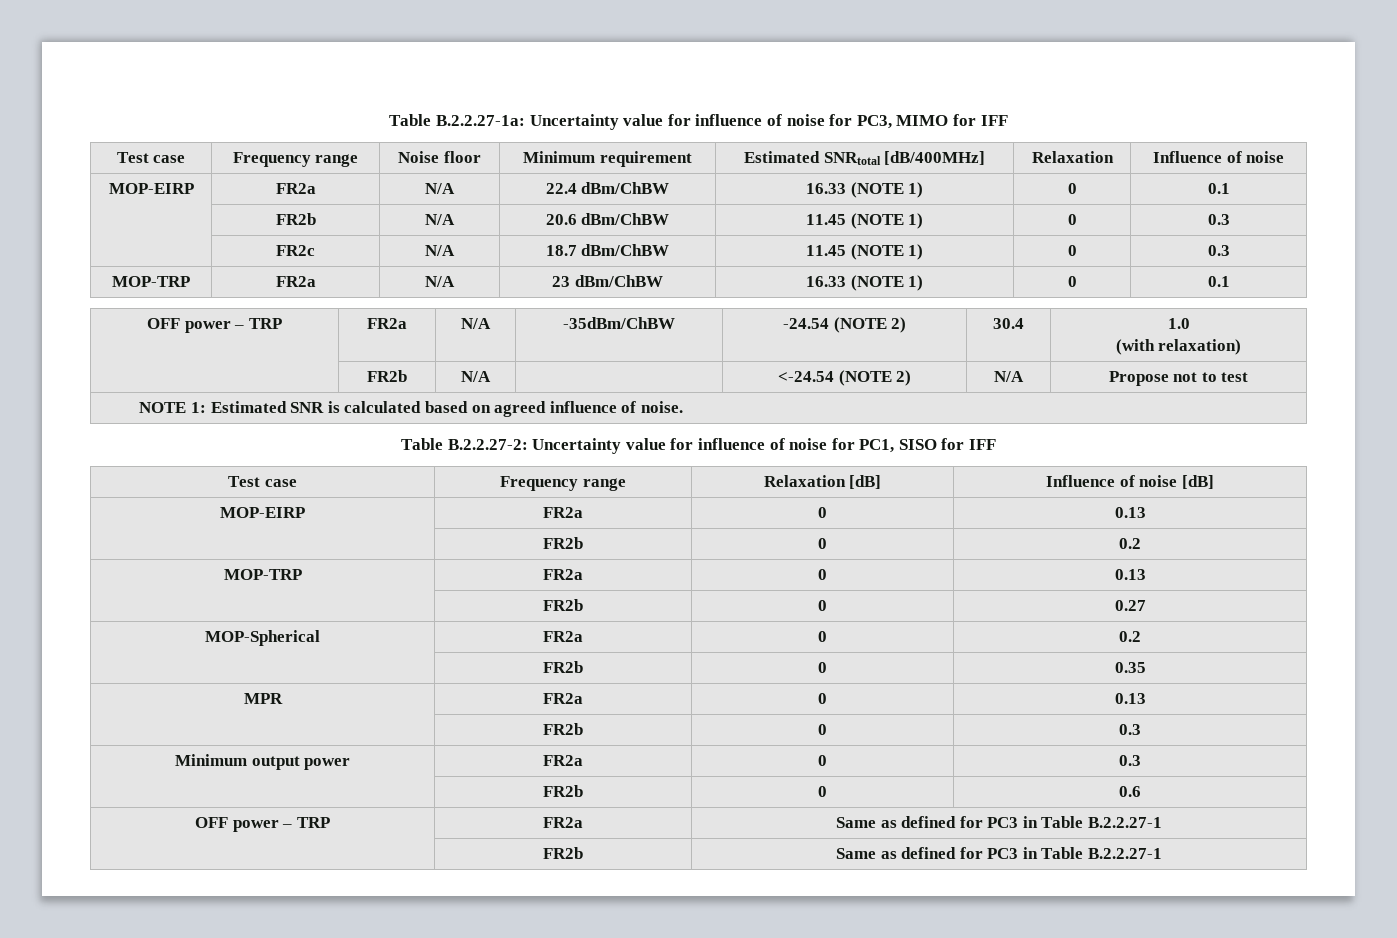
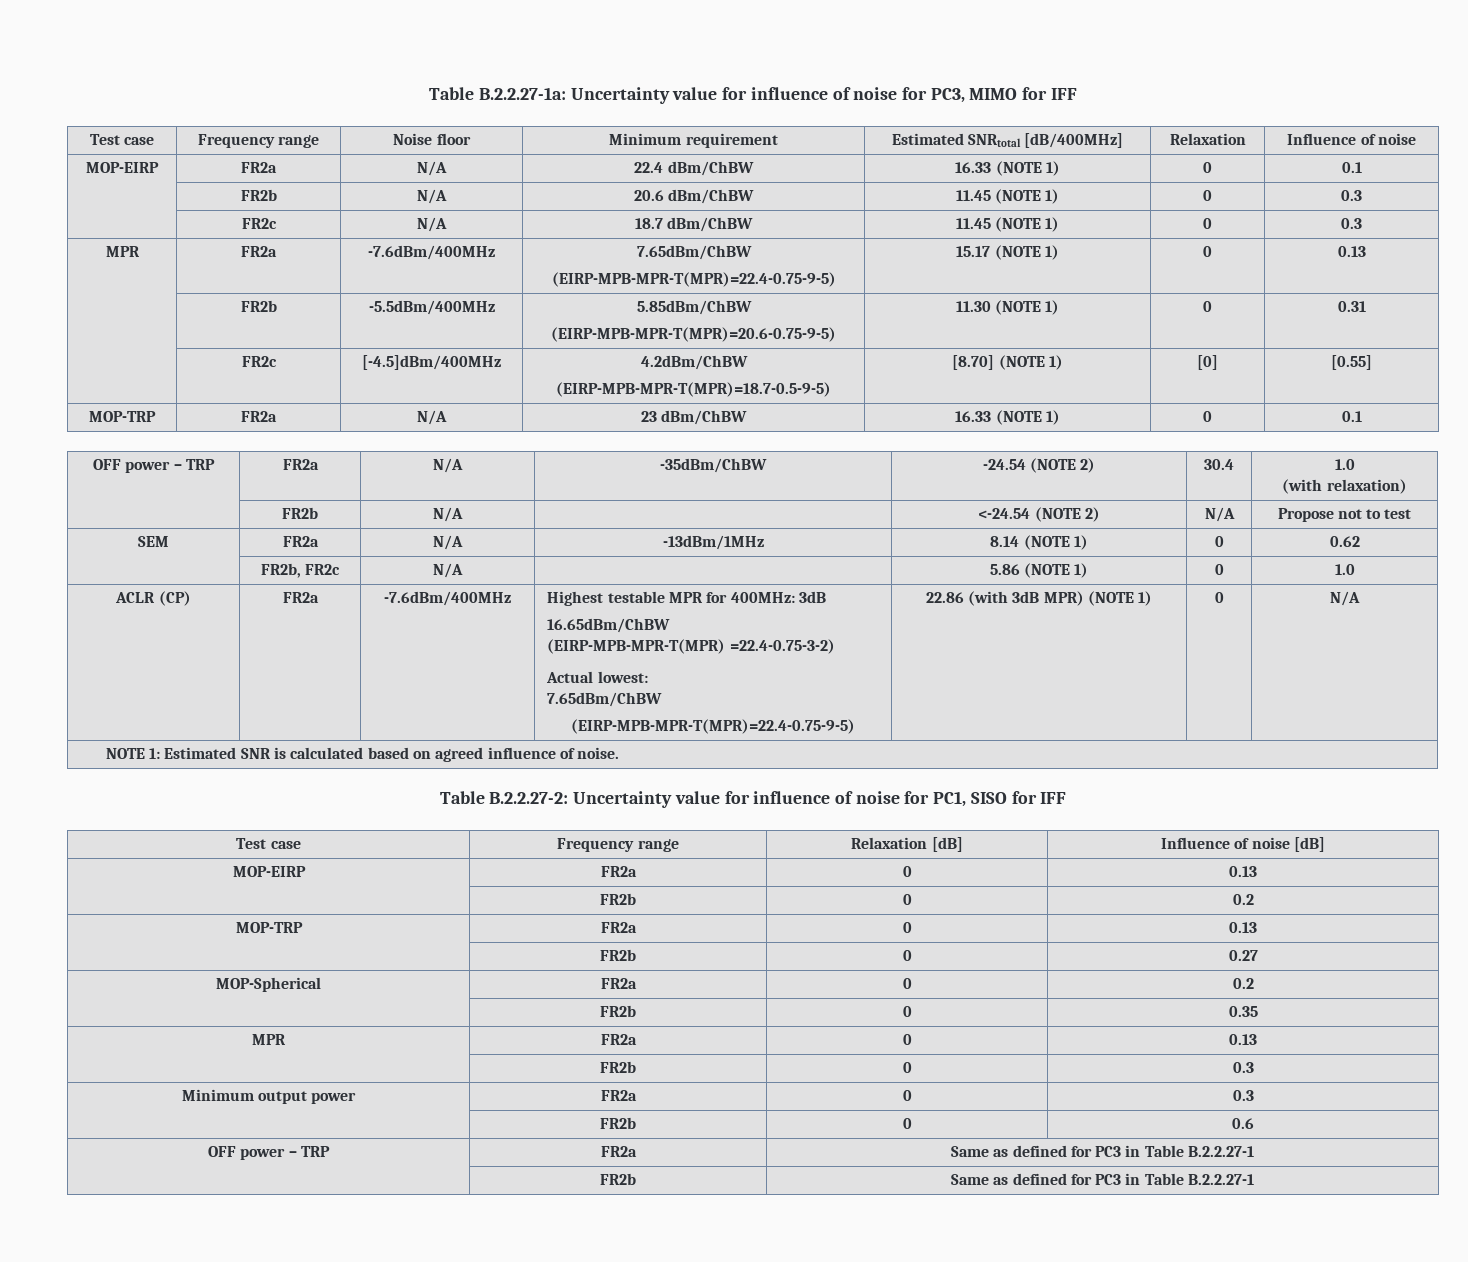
+ MPR | FR2a | -7.6dBm/400MHz | 7.65dBm/ChBW
+ (EIRP-MPB-MPR-T(MPR)=22.4-0.75-9-5) | 15.17 (NOTE 1) | 0 | 0.13
+ | FR2b | -5.5dBm/400MHz | 5.85dBm/ChBW
+ (EIRP-MPB-MPR-T(MPR)=20.6-0.75-9-5) | 11.30 (NOTE 1) | 0 | 0.31
+ | FR2c | [-4.5]dBm/400MHz | 4.2dBm/ChBW
+ (EIRP-MPB-MPR-T(MPR)=18.7-0.5-9-5) | [8.70] (NOTE 1) | [0] | [0.55]
+ SEM | FR2a | N/A | -13dBm/1MHz | 8.14 (NOTE 1) | 0 | 0.62
+ | FR2b, FR2c | N/A | | 5.86 (NOTE 1) | 0 | 1.0
+ ACLR (CP) | FR2a | -7.6dBm/400MHz | Highest testable MPR for 400MHz: 3dB
+ 16.65dBm/ChBW
+ (EIRP-MPB-MPR-T(MPR) =22.4-0.75-3-2)
+ Actual lowest:
+ 7.65dBm/ChBW
+ (EIRP-MPB-MPR-T(MPR)=22.4-0.75-9-5) | 22.86 (with 3dB MPR) (NOTE 1) | 0 | N/A

